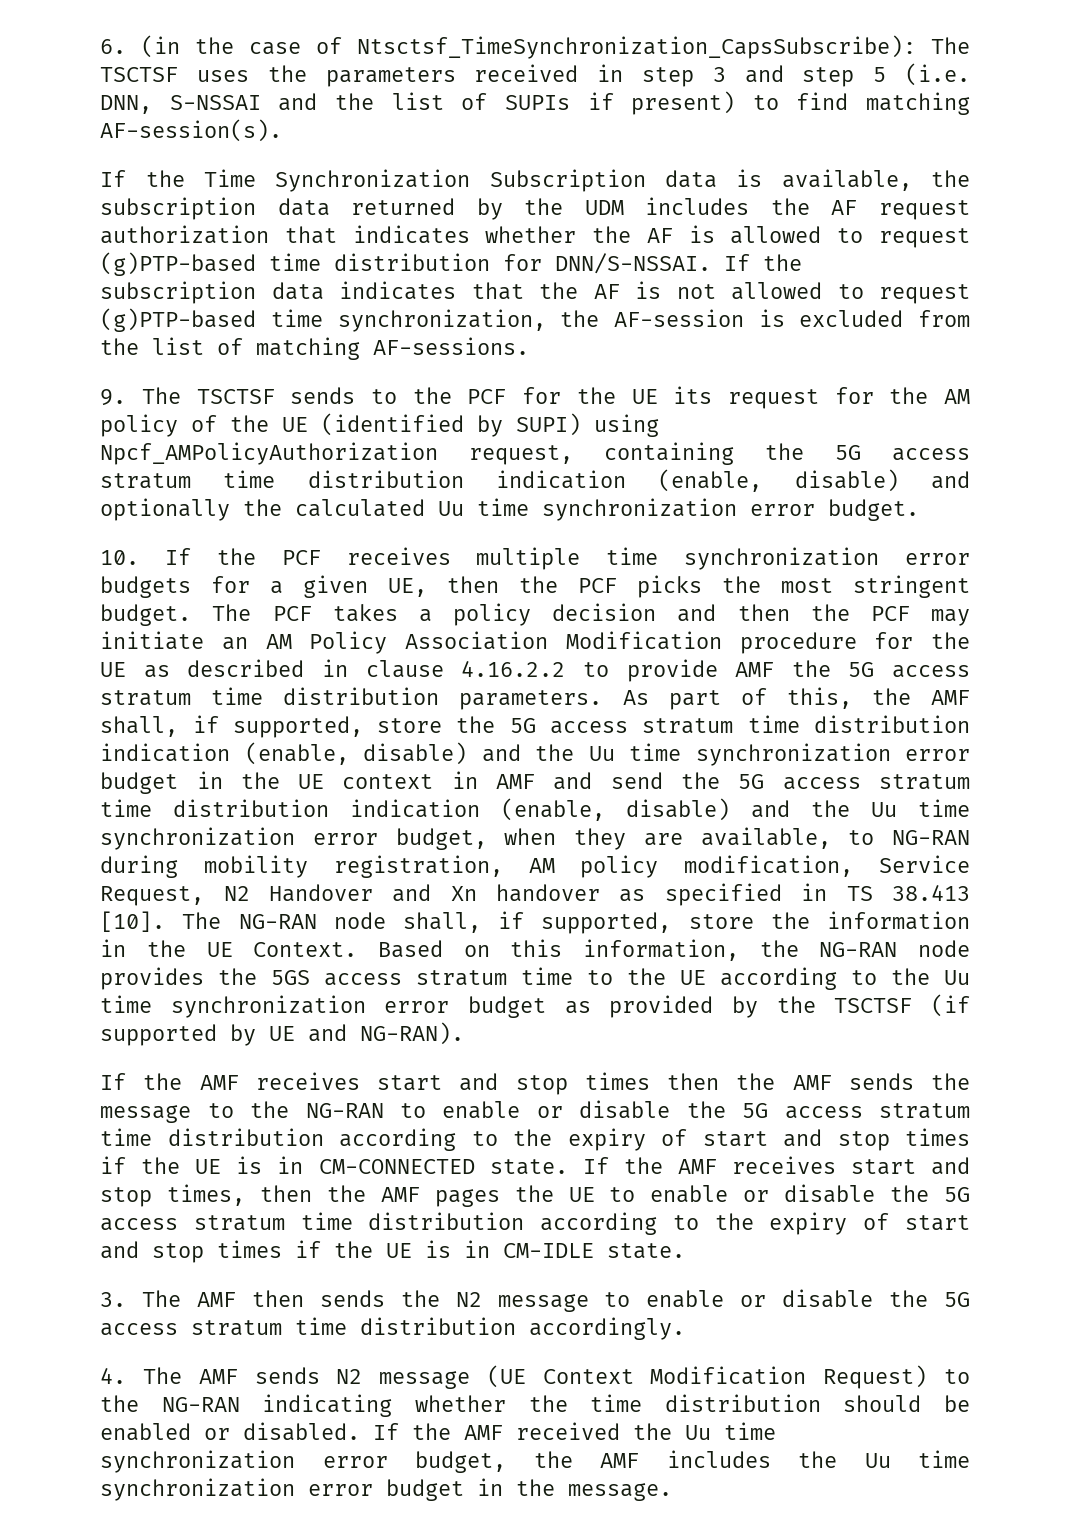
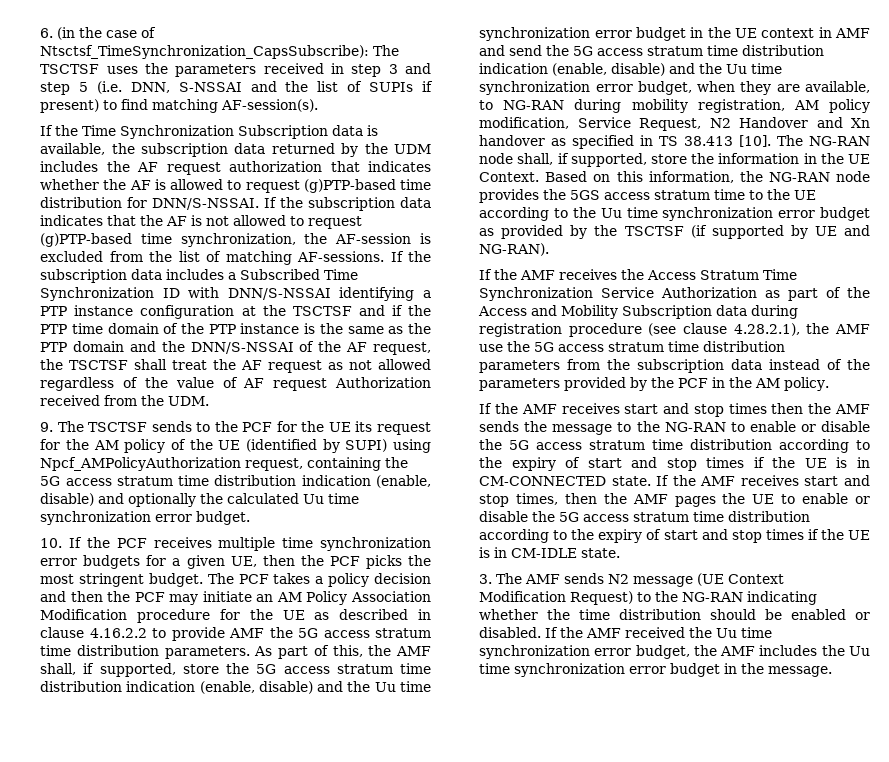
+ If the subscription data includes a Subscribed Time Synchronization ID with DNN/S-NSSAI identifying a PTP instance configuration at the TSCTSF and if the PTP time domain of the PTP instance is the same as the PTP domain and the DNN/S-NSSAI of the AF request, the TSCTSF shall treat the AF request as not allowed regardless of the value of AF request Authorization received from the UDM.
+ If the AMF receives the Access Stratum Time Synchronization Service Authorization as part of the Access and Mobility Subscription data during registration procedure (see clause 4.28.2.1), the AMF use the 5G access stratum time distribution parameters from the subscription data instead of the parameters provided by the PCF in the AM policy.
- 3. The AMF then sends the N2 message to enable or disable the 5G access stratum time distribution accordingly.
- 4. The AMF sends N2 message (UE Context Modification Request) to the NG-RAN indicating whether the time distribution should be enabled or disabled.
+ 3. The AMF sends N2 message (UE Context Modification Request) to the NG-RAN indicating whether the time distribution should be enabled or disabled.

